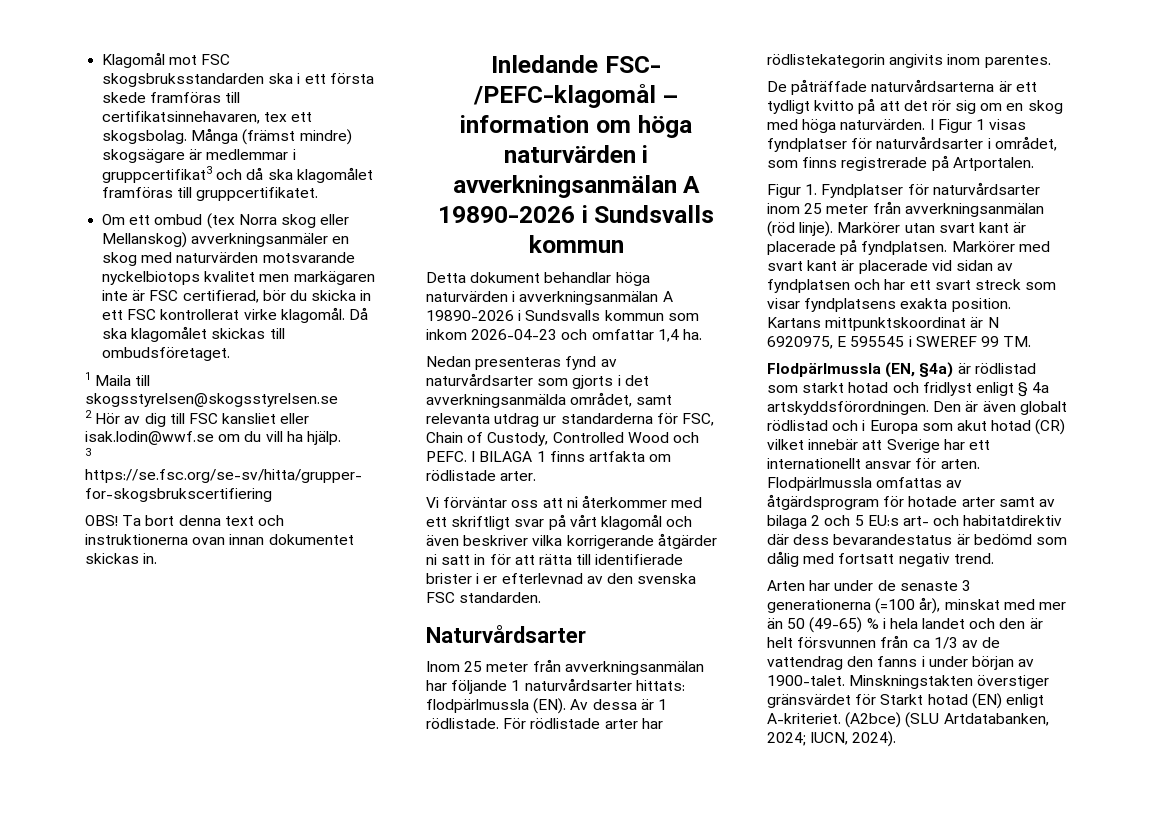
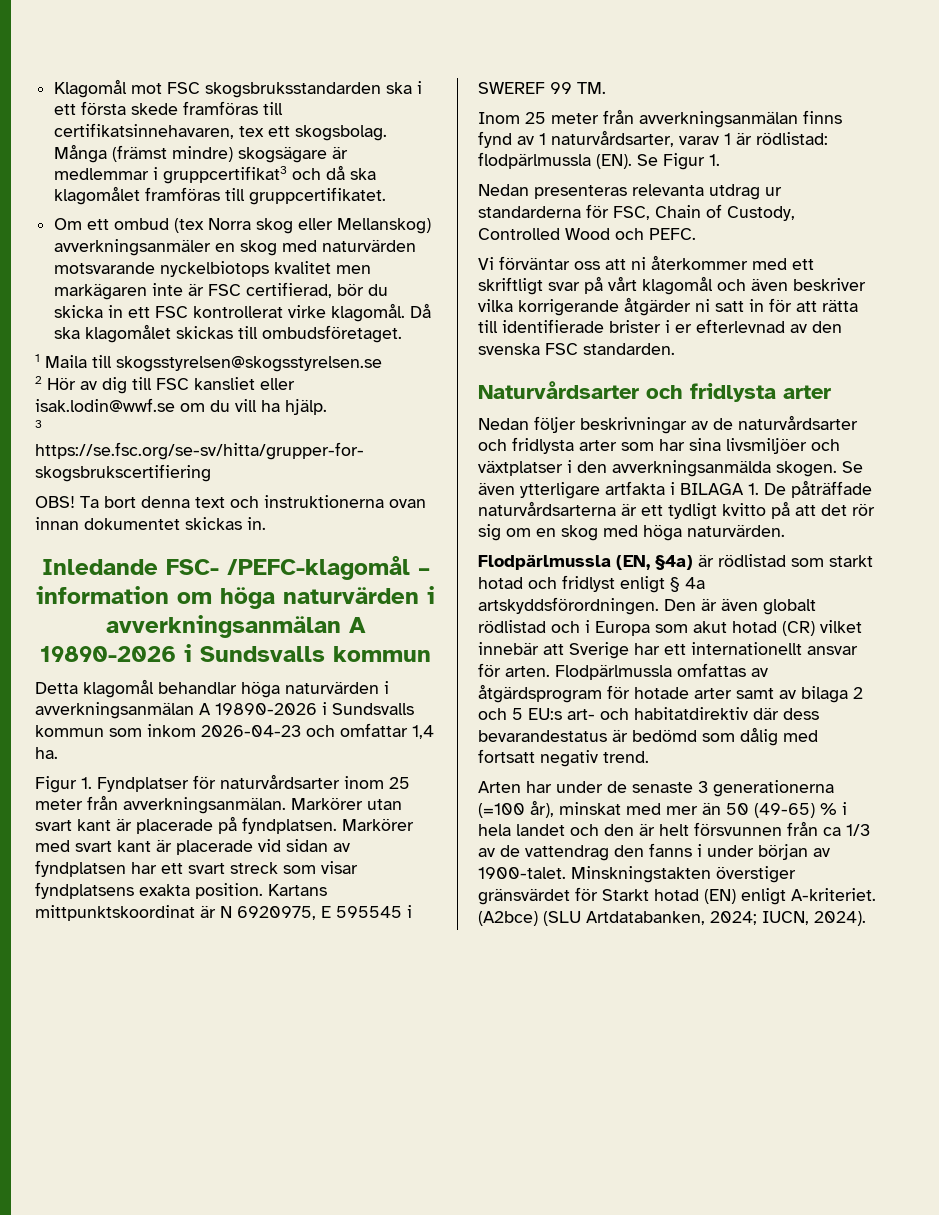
- Detta dokument behandlar höga naturvärden i avverkningsanmälan A 19890-2026 i Sundsvalls kommun som inkom 2026-04-23 och omfattar 1,4 ha.
+ Detta klagomål behandlar höga naturvärden i avverkningsanmälan A 19890-2026 i Sundsvalls kommun som inkom 2026-04-23 och omfattar 1,4 ha.
- Nedan presenteras fynd av naturvårdsarter som gjorts i det avverkningsanmälda området, samt relevanta utdrag ur standarderna för FSC, Chain of Custody, Controlled Wood och PEFC. I BILAGA 1 finns artfakta om rödlistade arter.
+ Figur 1. Fyndplatser för naturvårdsarter inom 25 meter från avverkningsanmälan. Markörer utan svart kant är placerade på fyndplatsen. Markörer med svart kant är placerade vid sidan av fyndplatsen har ett svart streck som visar fyndplatsens exakta position. Kartans mittpunktskoordinat är N 6920975, E 595545 i SWEREF 99 TM.
+ Inom 25 meter från avverkningsanmälan finns fynd av 1 naturvårdsarter, varav 1 är rödlistad: flodpärlmussla (EN). Se Figur 1.
+ Nedan presenteras relevanta utdrag ur standarderna för FSC, Chain of Custody, Controlled Wood och PEFC.
- Naturvårdsarter
- Inom 25 meter från avverkningsanmälan har följande 1 naturvårdsarter hittats: flodpärlmussla (EN). Av dessa är 1 rödlistade. För rödlistade arter har rödlistekategorin angivits inom parentes.
- De påträffade naturvårdsarterna är ett tydligt kvitto på att det rör sig om en skog med höga naturvärden. I Figur 1 visas fyndplatser för naturvårdsarter i området, som finns registrerade på Artportalen.
- Figur 1. Fyndplatser för naturvårdsarter inom 25 meter från avverkningsanmälan (röd linje). Markörer utan svart kant är placerade på fyndplatsen. Markörer med svart kant är placerade vid sidan av fyndplatsen och har ett svart streck som visar fyndplatsens exakta position. Kartans mittpunktskoordinat är N 6920975, E 595545 i SWEREF 99 TM.
+ Naturvårdsarter och fridlysta arter
+ Nedan följer beskrivningar av de naturvårdsarter och fridlysta arter som har sina livsmiljöer och växtplatser i den avverkningsanmälda skogen. Se även ytterligare artfakta i BILAGA 1. De påträffade naturvårdsarterna är ett tydligt kvitto på att det rör sig om en skog med höga naturvärden.

